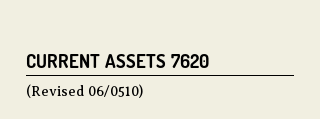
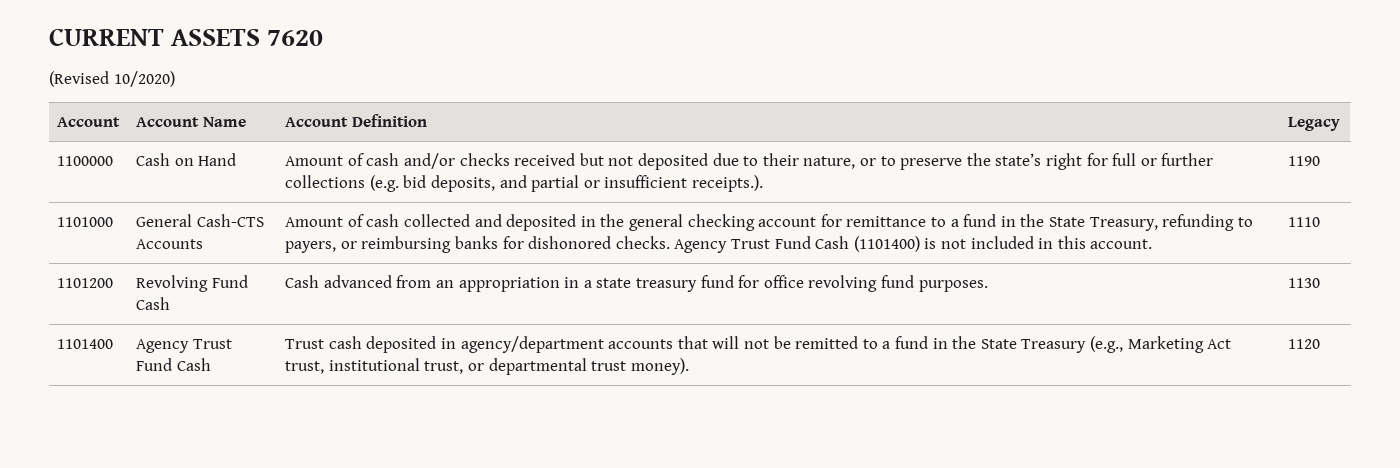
- (Revised 06/0510)
+ (Revised 10/2020)
+ Account | Account Name | Account Definition | Legacy
+ 1100000 | Cash on Hand | Amount of cash and/or checks received but not deposited due to their nature, or to preserve the state’s right for full or further collections (e.g. bid deposits, and partial or insufficient receipts.). | 1190
+ 1101000 | General Cash-CTS Accounts | Amount of cash collected and deposited in the general checking account for remittance to a fund in the State Treasury, refunding to payers, or reimbursing banks for dishonored checks. Agency Trust Fund Cash (1101400) is not included in this account. | 1110
+ 1101200 | Revolving Fund Cash | Cash advanced from an appropriation in a state treasury fund for office revolving fund purposes. | 1130
+ 1101400 | Agency Trust Fund Cash | Trust cash deposited in agency/department accounts that will not be remitted to a fund in the State Treasury (e.g., Marketing Act trust, institutional trust, or departmental trust money). | 1120

